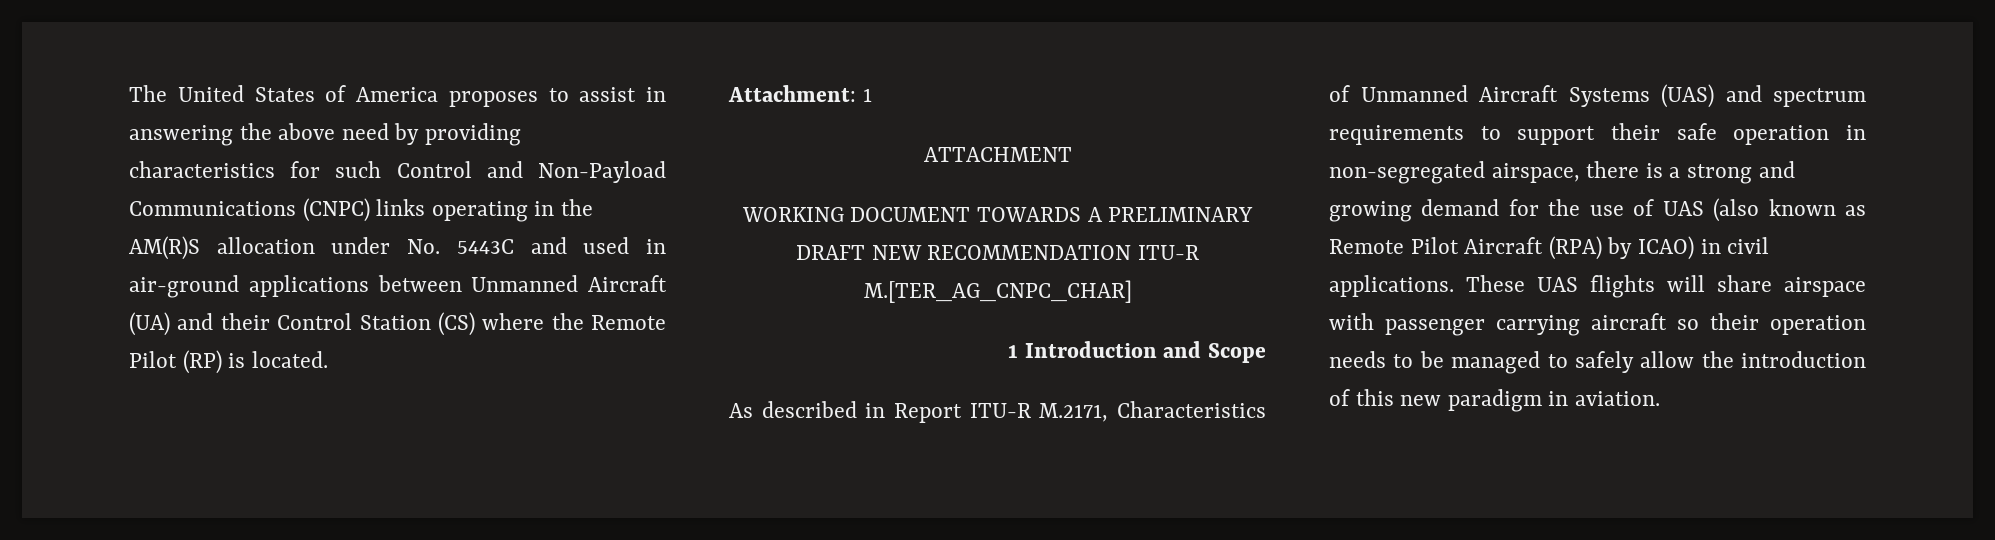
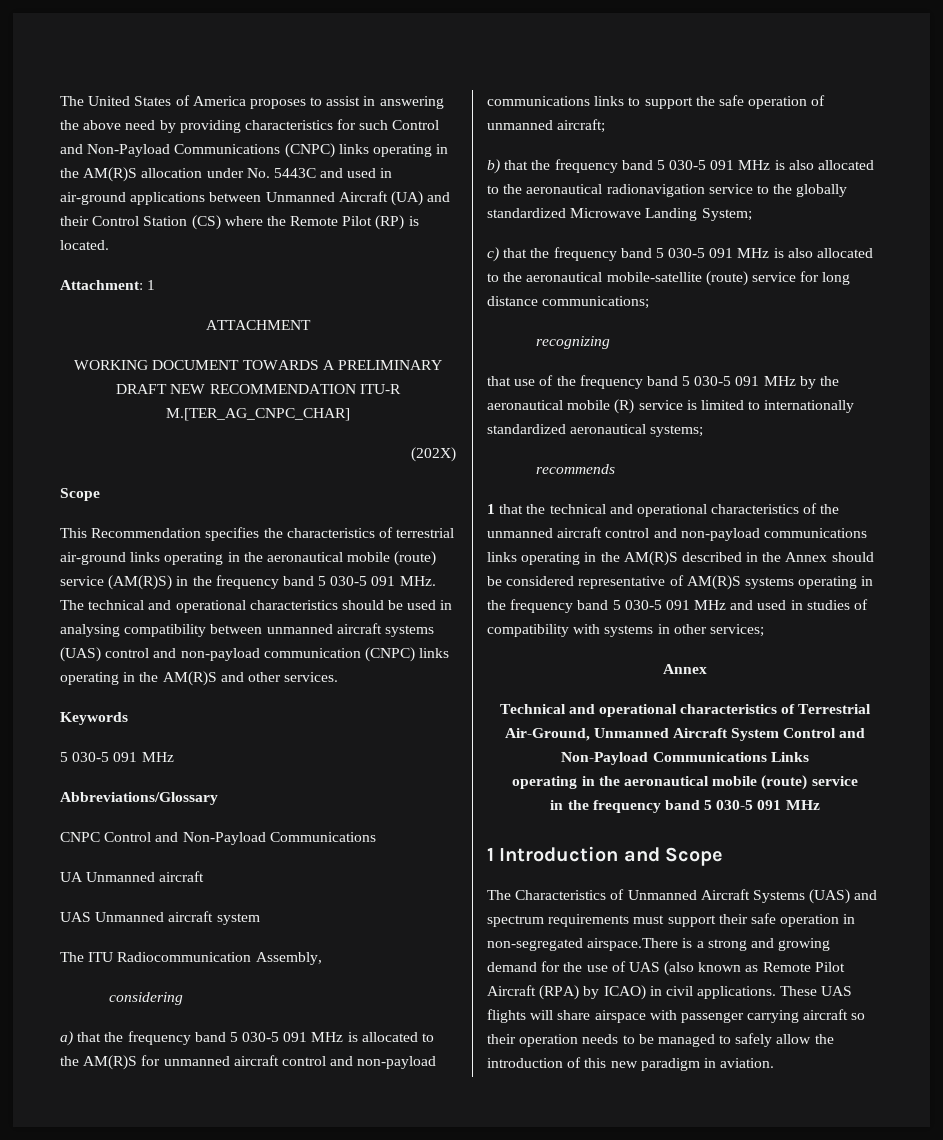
+ (202X)
+ Scope
+ This Recommendation specifies the characteristics of terrestrial air-ground links operating in the aeronautical mobile (route) service (AM(R)S) in the frequency band 5 030-5 091 MHz. The technical and operational characteristics should be used in analysing compatibility between unmanned aircraft systems (UAS) control and non-payload communication (CNPC) links operating in the AM(R)S and other services.
+ Keywords
+ 5 030-5 091 MHz
+ Abbreviations/Glossary
+ CNPC Control and Non-Payload Communications
+ UA Unmanned aircraft
+ UAS Unmanned aircraft system
+ The ITU Radiocommunication Assembly,
+ considering
+ a) that the frequency band 5 030-5 091 MHz is allocated to the AM(R)S for unmanned aircraft control and non-payload communications links to support the safe operation of unmanned aircraft;
+ b) that the frequency band 5 030-5 091 MHz is also allocated to the aeronautical radionavigation service to the globally standardized Microwave Landing System;
+ c) that the frequency band 5 030-5 091 MHz is also allocated to the aeronautical mobile-satellite (route) service for long distance communications;
+ recognizing
+ that use of the frequency band 5 030-5 091 MHz by the aeronautical mobile (R) service is limited to internationally standardized aeronautical systems;
+ recommends
+ 1 that the technical and operational characteristics of the unmanned aircraft control and non-payload communications links operating in the AM(R)S described in the Annex should be considered representative of AM(R)S systems operating in the frequency band 5 030-5 091 MHz and used in studies of compatibility with systems in other services;
+ Annex
+ Technical and operational characteristics of Terrestrial Air-Ground, Unmanned Aircraft System Control and Non-Payload Communications Links
+ operating in the aeronautical mobile (route) service
+ in the frequency band 5 030-5 091 MHz
  1 Introduction and Scope
- As described in Report ITU-R M.2171, Characteristics of Unmanned Aircraft Systems (UAS) and spectrum requirements to support their safe operation in non-segregated airspace, there is a strong and growing demand for the use of UAS (also known as Remote Pilot Aircraft (RPA) by ICAO) in civil applications.
+ The Characteristics of Unmanned Aircraft Systems (UAS) and spectrum requirements must support their safe operation in non-segregated airspace.There is a strong and growing demand for the use of UAS (also known as Remote Pilot Aircraft (RPA) by ICAO) in civil applications.

